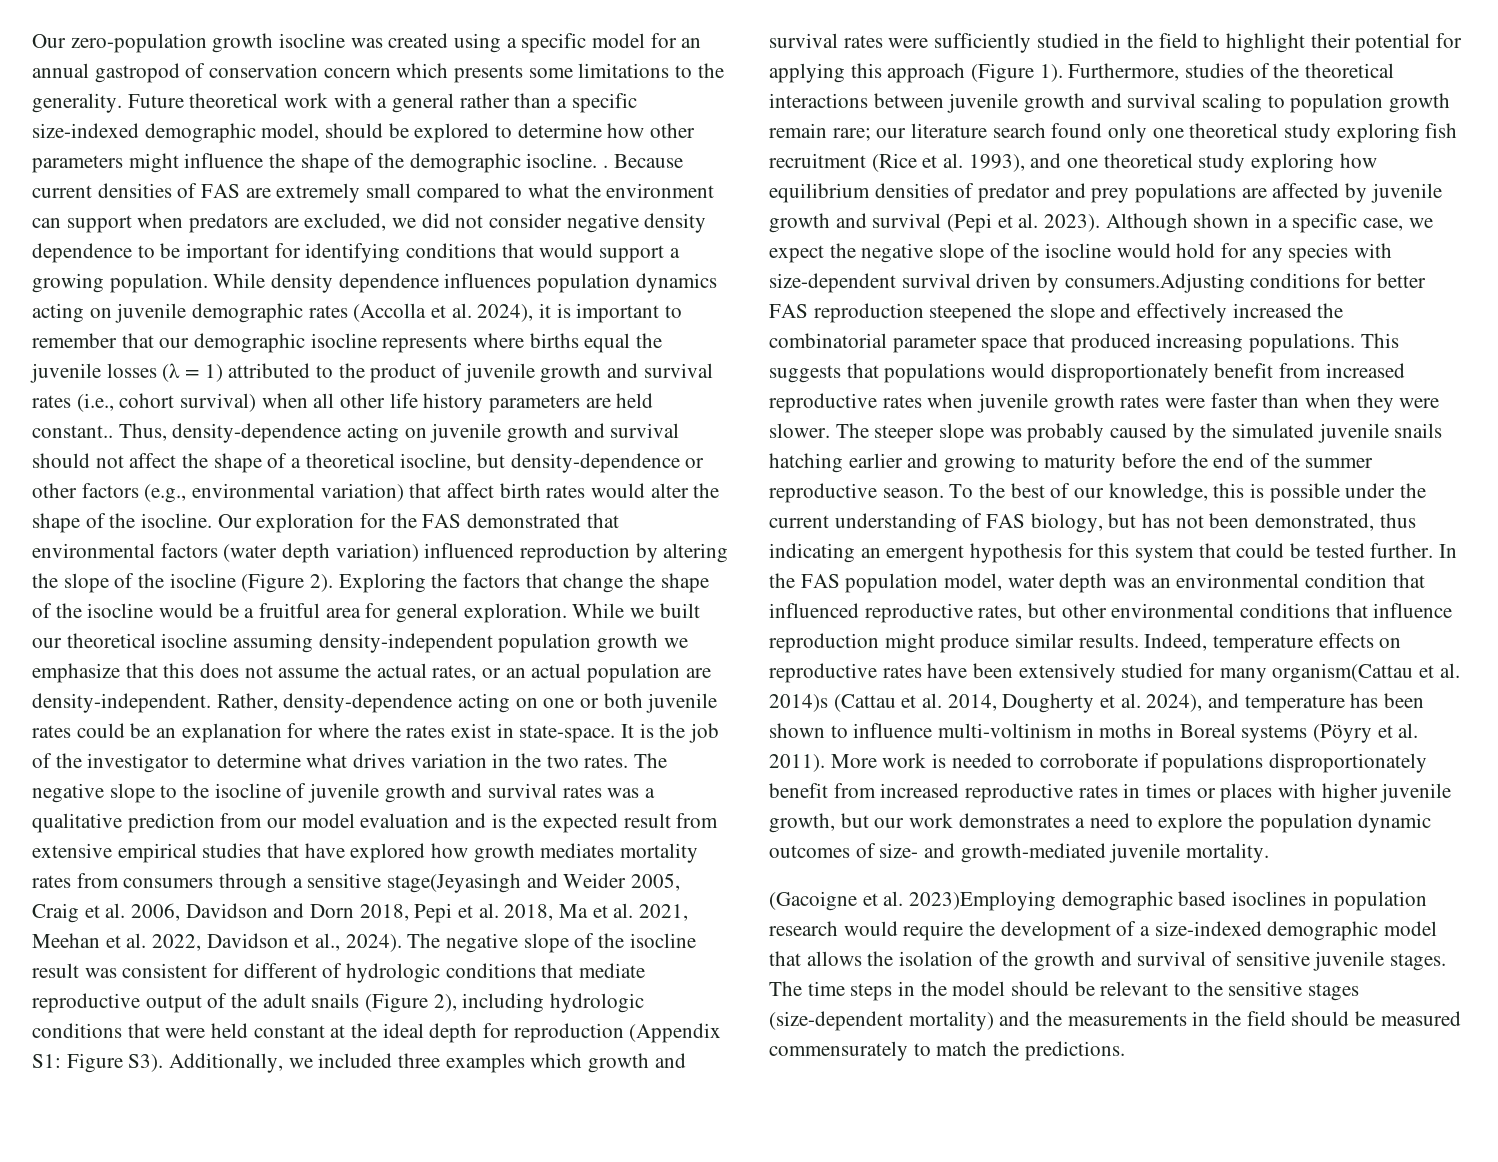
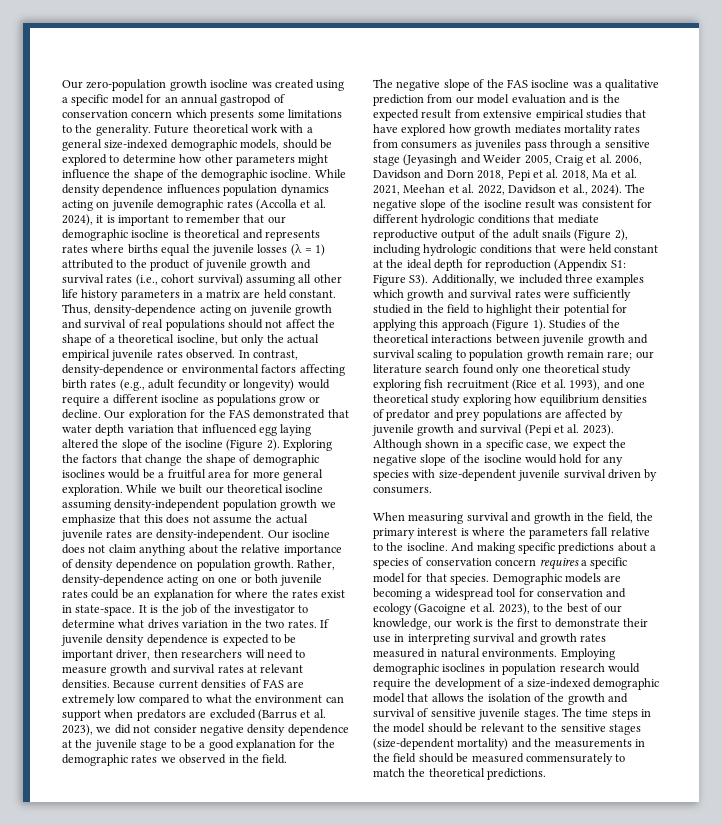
- Future theoretical work with a general rather than a specific size-indexed demographic model, should be explored to determine how other parameters might influence the shape of the demographic isocline. . Because current densities of FAS are extremely small compared to what the environment can support when predators are excluded, we did not consider negative density dependence to be important for identifying conditions that would support a growing population.
+ Future theoretical work with a general size-indexed demographic models, should be explored to determine how other parameters might influence the shape of the demographic isocline.
- While density dependence influences population dynamics acting on juvenile demographic rates (Accolla et al. 2024), it is important to remember that our demographic isocline represents where births equal the juvenile losses (λ = 1) attributed to the product of juvenile growth and survival rates (i.e., cohort survival) when all other life history parameters are held constant..
+ While density dependence influences population dynamics acting on juvenile demographic rates (Accolla et al. 2024), it is important to remember that our demographic isocline is theoretical and represents rates where births equal the juvenile losses (λ = 1) attributed to the product of juvenile growth and survival rates (i.e., cohort survival) assuming all other life history parameters in a matrix are held constant.
- Thus, density-dependence acting on juvenile growth and survival should not affect the shape of a theoretical isocline, but density-dependence or other factors (e.g., environmental variation) that affect birth rates would alter the shape of the isocline.
+ Thus, density-dependence acting on juvenile growth and survival of real populations should not affect the shape of a theoretical isocline, but only the actual empirical juvenile rates observed. In contrast, density-dependence or environmental factors affecting birth rates (e.g., adult fecundity or longevity) would require a different isocline as populations grow or decline.
- Our exploration for the FAS demonstrated that environmental factors (water depth variation) influenced reproduction by altering the slope of the isocline (Figure 2).
+ Our exploration for the FAS demonstrated that water depth variation that influenced egg laying altered the slope of the isocline (Figure 2).
- Exploring the factors that change the shape of the isocline would be a fruitful area for general exploration.
+ Exploring the factors that change the shape of demographic isoclines would be a fruitful area for more general exploration.
- While we built our theoretical isocline assuming density-independent population growth we emphasize that this does not assume the actual rates, or an actual population are density-independent.
+ While we built our theoretical isocline assuming density-independent population growth we emphasize that this does not assume the actual juvenile rates are density-independent. Our isocline does not claim anything about the relative importance of density dependence on population growth.
- The negative slope to the isocline of juvenile growth and survival rates was a qualitative prediction from our model evaluation and is the expected result from extensive empirical studies that have explored how growth mediates mortality rates from consumers through a sensitive stage(Jeyasingh and Weider 2005, Craig et al. 2006, Davidson and Dorn 2018, Pepi et al. 2018, Ma et al. 2021, Meehan et al. 2022, Davidson et al., 2024).
+ If juvenile density dependence is expected to be important driver, then researchers will need to measure growth and survival rates at relevant densities. Because current densities of FAS are extremely low compared to what the environment can support when predators are excluded (Barrus et al. 2023), we did not consider negative density dependence at the juvenile stage to be a good explanation for the demographic rates we observed in the field.
+ The negative slope of the FAS isocline was a qualitative prediction from our model evaluation and is the expected result from extensive empirical studies that have explored how growth mediates mortality rates from consumers as juveniles pass through a sensitive stage (Jeyasingh and Weider 2005, Craig et al. 2006, Davidson and Dorn 2018, Pepi et al. 2018, Ma et al. 2021, Meehan et al. 2022, Davidson et al., 2024).
- The negative slope of the isocline result was consistent for different of hydrologic conditions that mediate reproductive output of the adult snails (Figure 2), including hydrologic conditions that were held constant at the ideal depth for reproduction (Appendix S1:
+ The negative slope of the isocline result was consistent for different hydrologic conditions that mediate reproductive output of the adult snails (Figure 2), including hydrologic conditions that were held constant at the ideal depth for reproduction (Appendix S1:
- Furthermore, studies of the theoretical interactions between juvenile growth and survival scaling to population growth remain rare; our literature search found only one theoretical study exploring fish recruitment (Rice et al. 1993), and one theoretical study exploring how equilibrium densities of predator and prey populations are affected by juvenile growth and survival (Pepi et al. 2023).
+ Studies of the theoretical interactions between juvenile growth and survival scaling to population growth remain rare; our literature search found only one theoretical study exploring fish recruitment (Rice et al. 1993), and one theoretical study exploring how equilibrium densities of predator and prey populations are affected by juvenile growth and survival (Pepi et al. 2023).
- Although shown in a specific case, we expect the negative slope of the isocline would hold for any species with size-dependent survival driven by consumers.Adjusting conditions for better FAS reproduction steepened the slope and effectively increased the combinatorial parameter space that produced increasing populations. This suggests that populations would disproportionately benefit from increased reproductive rates when juvenile growth rates were faster than when they were slower. The steeper slope was probably caused by the simulated juvenile snails hatching earlier and growing to maturity before the end of the summer reproductive season. To the best of our knowledge, this is possible under the current understanding of FAS biology, but has not been demonstrated, thus indicating an emergent hypothesis for this system that could be tested further. In the FAS population model, water depth was an environmental condition that influenced reproductive rates, but other environmental conditions that influence reproduction might produce similar results. Indeed, temperature effects on reproductive rates have been extensively studied for many organism(Cattau et al. 2014)s (Cattau et al. 2014, Dougherty et al. 2024), and temperature has been shown to influence multi-voltinism in moths in Boreal systems (Pöyry et al. 2011). More work is needed to corroborate if populations disproportionately benefit from increased reproductive rates in times or places with higher juvenile growth, but our work demonstrates a need to explore the population dynamic outcomes of size- and growth-mediated juvenile mortality.
- (Gacoigne et al. 2023)Employing demographic based isoclines in population research would require the development of a size-indexed demographic model that allows the isolation of the growth and survival of sensitive juvenile stages.
+ Although shown in a specific case, we expect the negative slope of the isocline would hold for any species with size-dependent juvenile survival driven by consumers.
+ When measuring survival and growth in the field, the primary interest is where the parameters fall relative to the isocline. And making specific predictions about a species of conservation concern requires a specific model for that species. Demographic models are becoming a widespread tool for conservation and ecology (Gacoigne et al. 2023), to the best of our knowledge, our work is the first to demonstrate their use in interpreting survival and growth rates measured in natural environments. Employing demographic isoclines in population research would require the development of a size-indexed demographic model that allows the isolation of the growth and survival of sensitive juvenile stages.
- The time steps in the model should be relevant to the sensitive stages (size-dependent mortality) and the measurements in the field should be measured commensurately to match the predictions.
+ The time steps in the model should be relevant to the sensitive stages (size-dependent mortality) and the measurements in the field should be measured commensurately to match the theoretical predictions.

